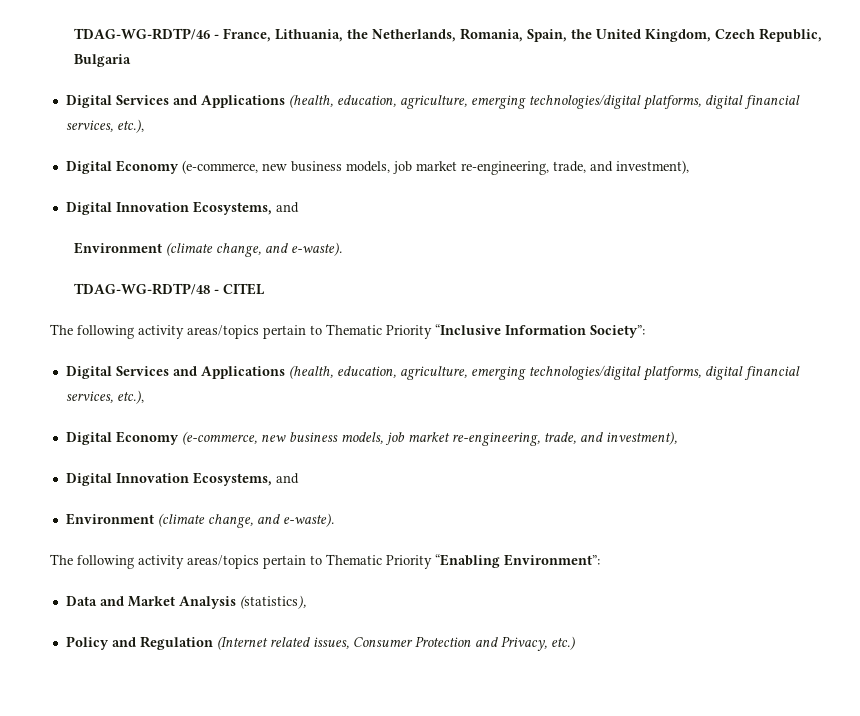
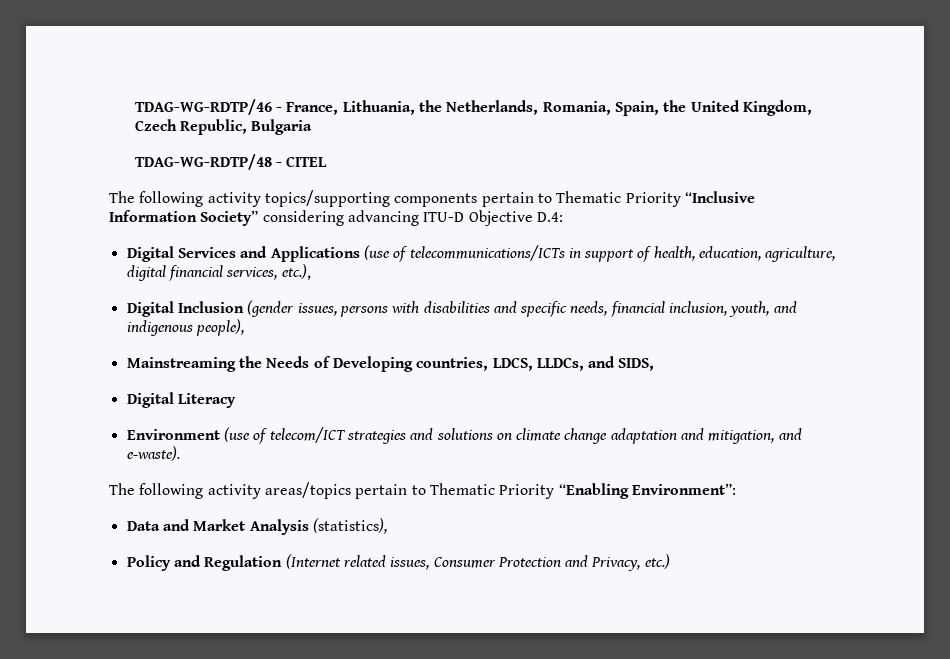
  TDAG-WG-RDTP/46 - France, Lithuania, the Netherlands, Romania, Spain, the United Kingdom, Czech Republic, Bulgaria
- Digital Services and Applications (health, education, agriculture, emerging technologies/digital platforms, digital financial services, etc.),
- Digital Economy (e-commerce, new business models, job market re-engineering, trade, and investment),
- Digital Innovation Ecosystems, and
- Environment (climate change, and e-waste).
- The following activity areas/topics pertain to Thematic Priority “Inclusive Information Society”:
- Digital Services and Applications (health, education, agriculture, emerging technologies/digital platforms, digital financial services, etc.),
- Digital Economy (e-commerce, new business models, job market re-engineering, trade, and investment),
- Digital Innovation Ecosystems, and
- Environment (climate change, and e-waste).
+ The following activity topics/supporting components pertain to Thematic Priority “Inclusive Information Society” considering advancing ITU-D Objective D.4:
+ Digital Services and Applications (use of telecommunications/ICTs in support of health, education, agriculture, digital financial services, etc.),
+ Digital Inclusion (gender issues, persons with disabilities and specific needs, financial inclusion, youth, and indigenous people),
+ Mainstreaming the Needs of Developing countries, LDCS, LLDCs, and SIDS,
+ Digital Literacy
+ Environment (use of telecom/ICT strategies and solutions on climate change adaptation and mitigation, and e-waste).

